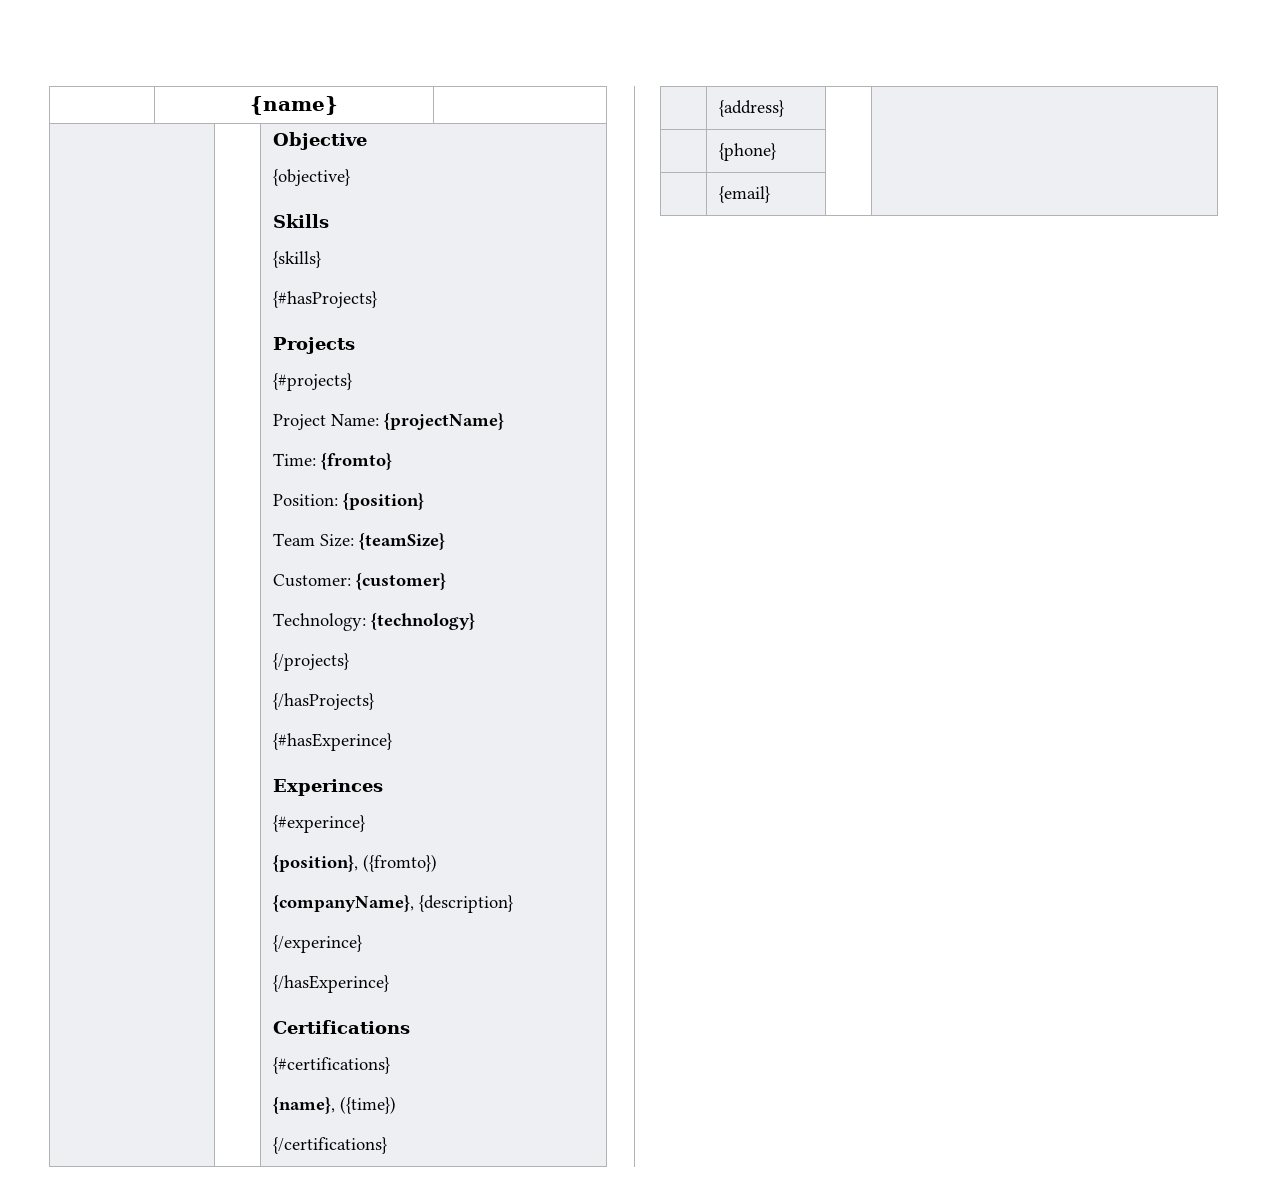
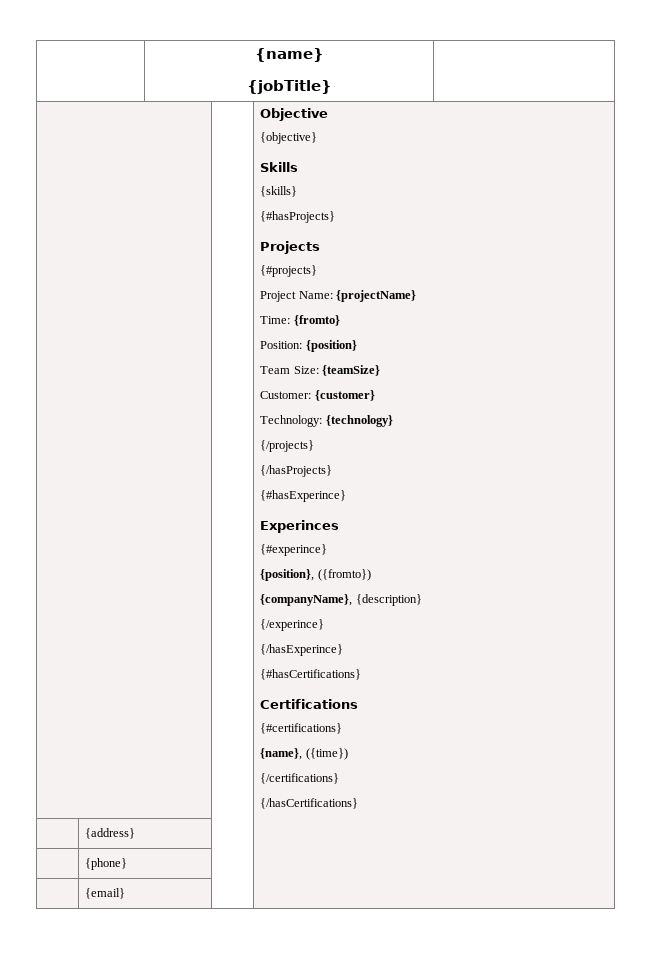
- | {name} |
+ | {name}
+ {jobTitle} |
  | | Objective
  {objective}
  Skills
  {skills}
  {#hasProjects}
  Projects
  {#projects}
  Project Name: {projectName}
  Time: {fromto}
  Position: {position}
  Team Size: {teamSize}
  Customer: {customer}
  Technology: {technology}
  {/projects}
  {/hasProjects}
  {#hasExperince}
  Experinces
  {#experince}
  {position}, ({fromto})
  {companyName}, {description}
  {/experince}
  {/hasExperince}
+ {#hasCertifications}
  Certifications
  {#certifications}
  {name}, ({time})
  {/certifications}
+ {/hasCertifications}

